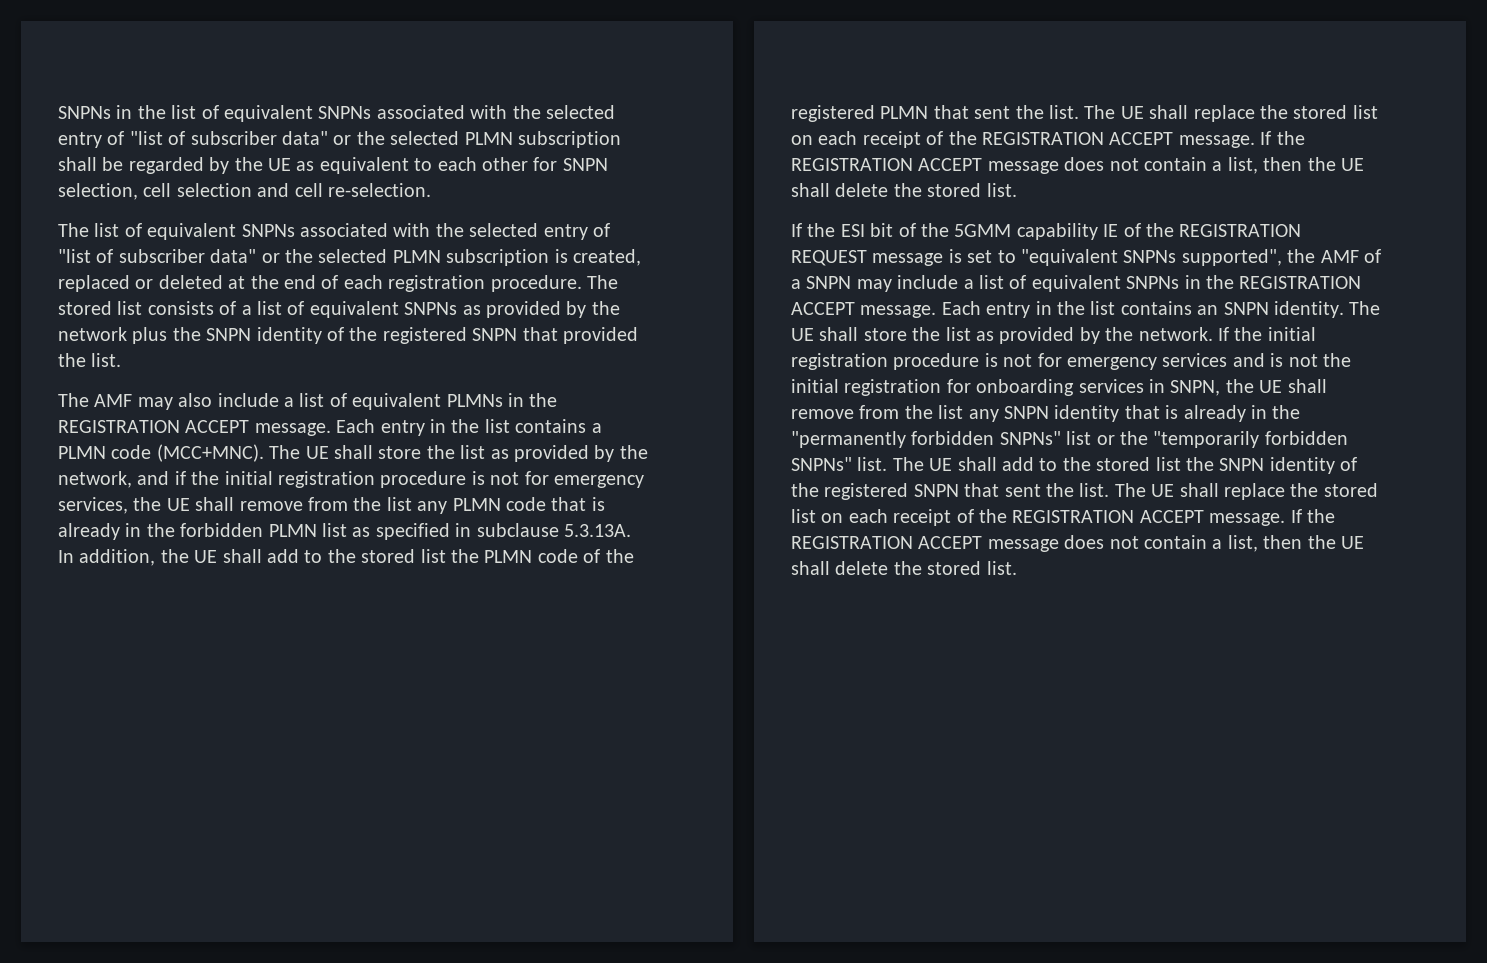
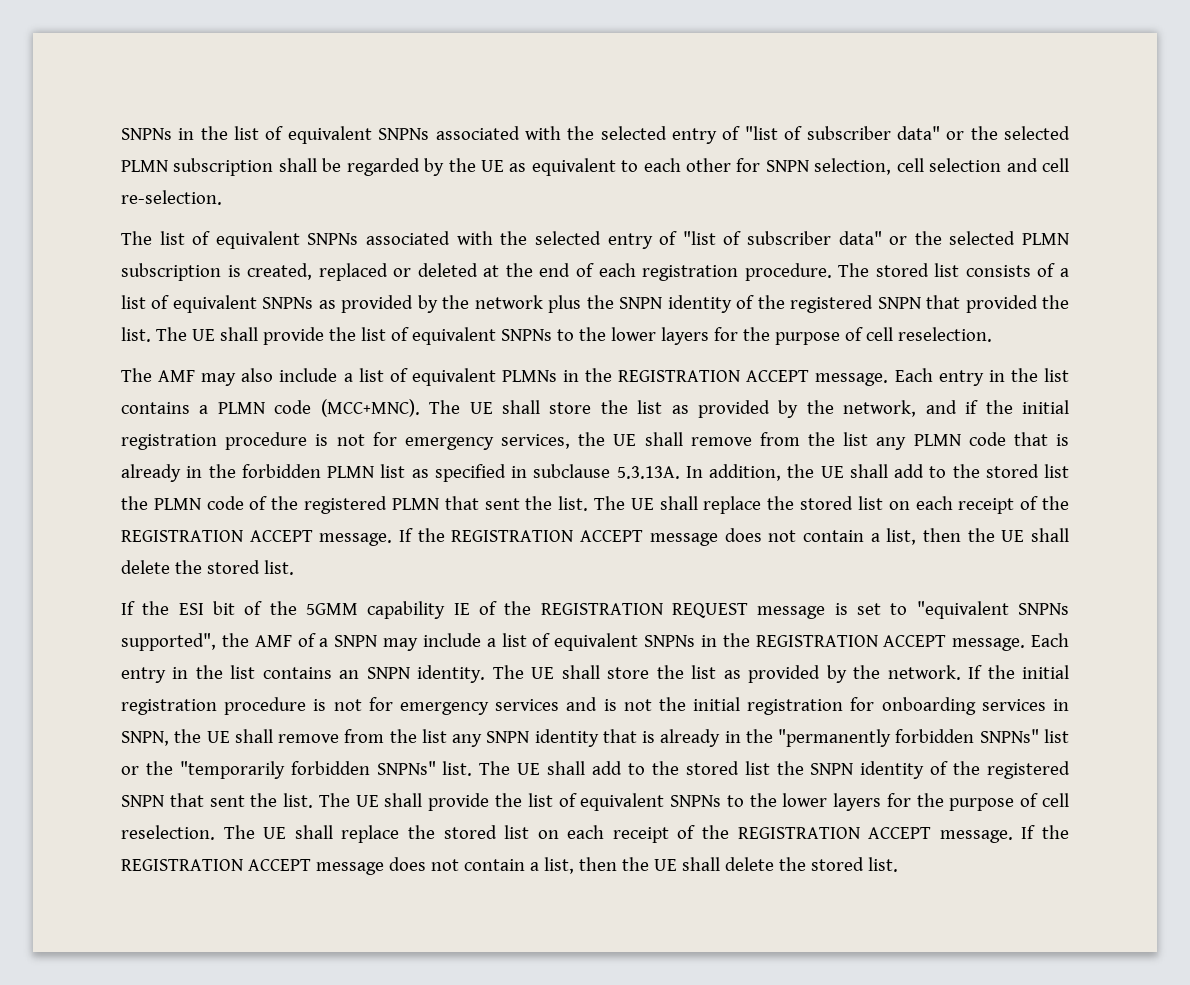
- The stored list consists of a list of equivalent SNPNs as provided by the network plus the SNPN identity of the registered SNPN that provided the list.
+ The stored list consists of a list of equivalent SNPNs as provided by the network plus the SNPN identity of the registered SNPN that provided the list. The UE shall provide the list of equivalent SNPNs to the lower layers for the purpose of cell reselection.
- The UE shall add to the stored list the SNPN identity of the registered SNPN that sent the list. The UE shall replace the stored list on each receipt of the REGISTRATION ACCEPT message.
+ The UE shall add to the stored list the SNPN identity of the registered SNPN that sent the list. The UE shall provide the list of equivalent SNPNs to the lower layers for the purpose of cell reselection. The UE shall replace the stored list on each receipt of the REGISTRATION ACCEPT message.

